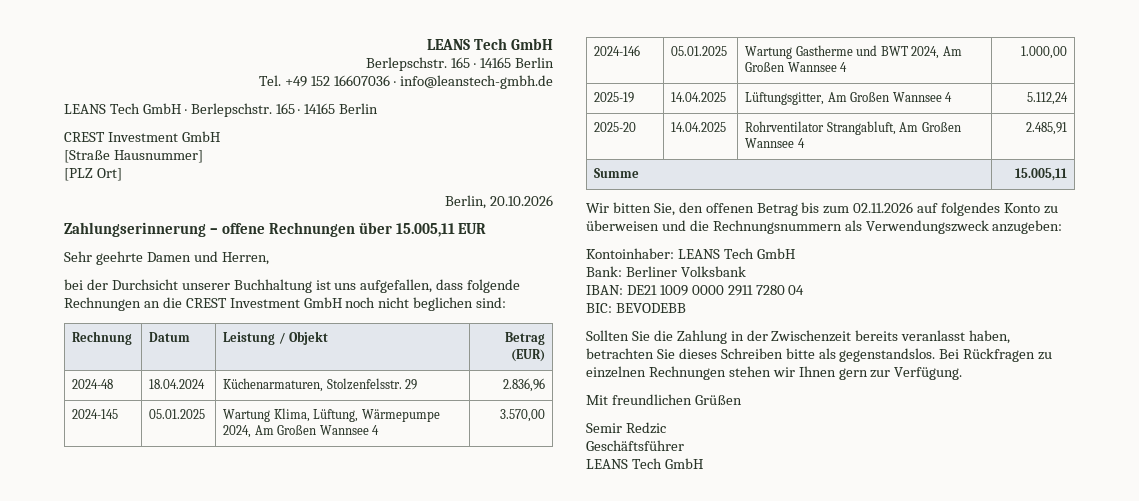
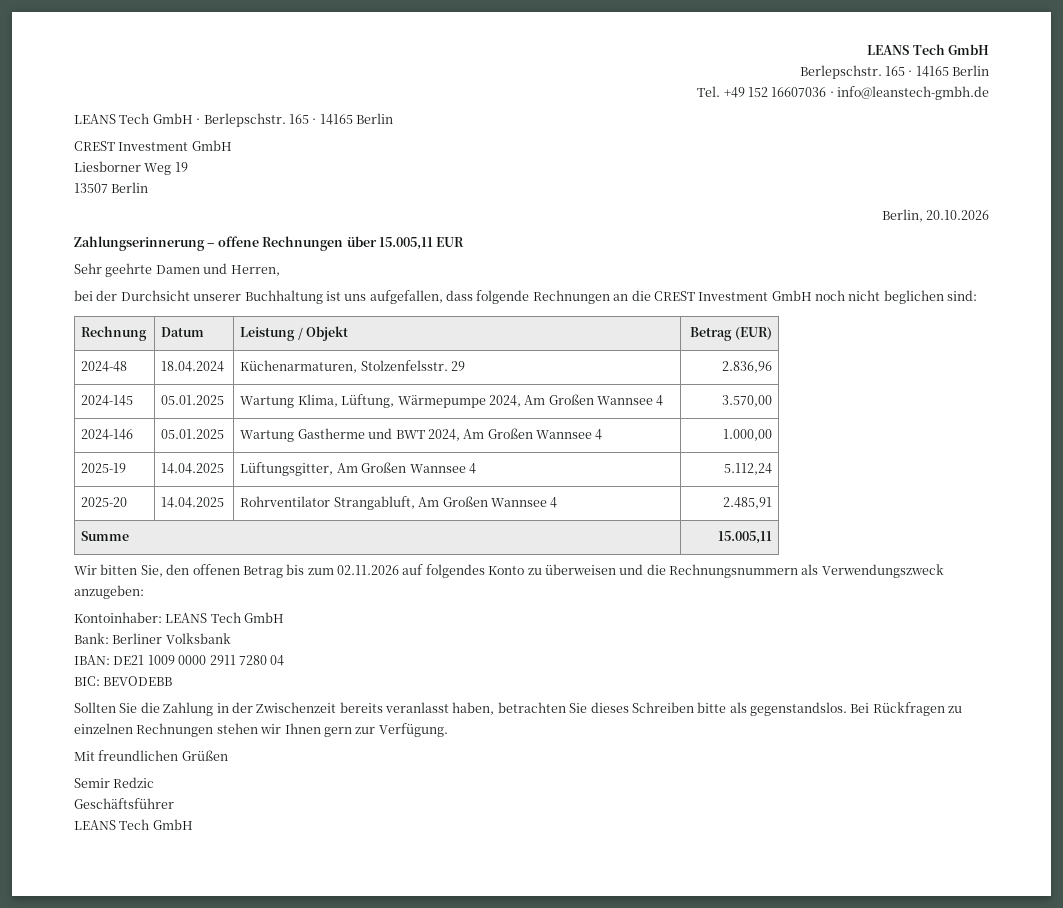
- [Straße Hausnummer]
- [PLZ Ort]
+ Liesborner Weg 19
+ 13507 Berlin

